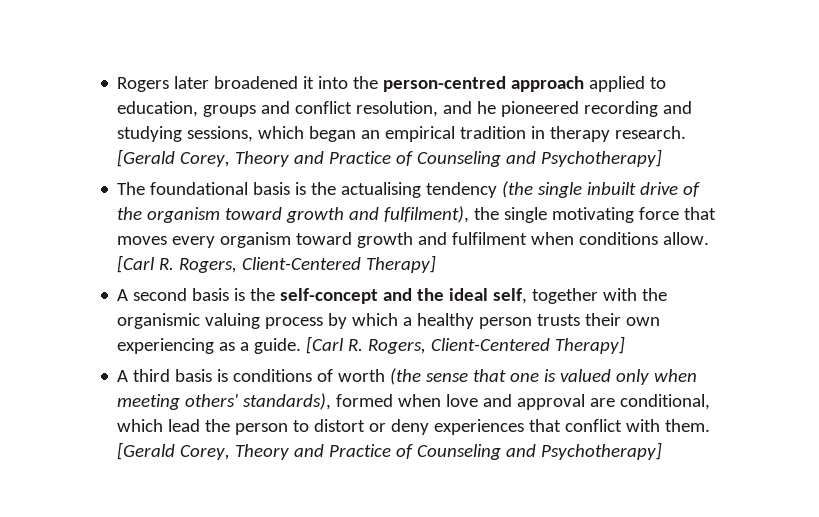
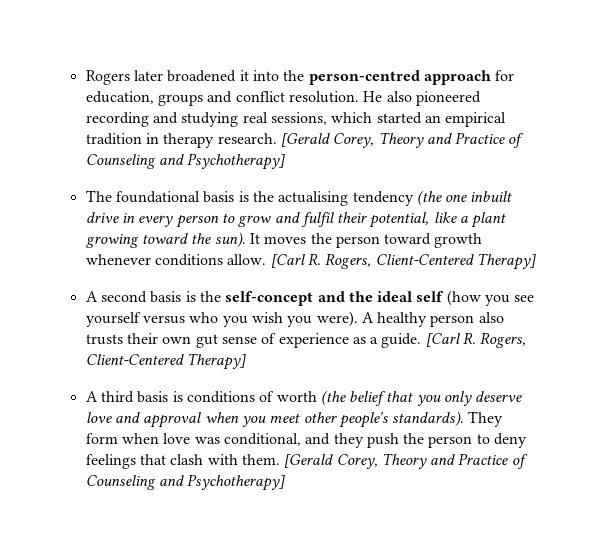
- Rogers later broadened it into the person-centred approach applied to education, groups and conflict resolution, and he pioneered recording and studying sessions, which began an empirical tradition in therapy research.
+ Rogers later broadened it into the person-centred approach for education, groups and conflict resolution. He also pioneered recording and studying real sessions, which started an empirical tradition in therapy research.
- The foundational basis is the actualising tendency (the single inbuilt drive of the organism toward growth and fulfilment), the single motivating force that moves every organism toward growth and fulfilment when conditions allow.
+ The foundational basis is the actualising tendency (the one inbuilt drive in every person to grow and fulfil their potential, like a plant growing toward the sun). It moves the person toward growth whenever conditions allow.
- A second basis is the self-concept and the ideal self, together with the organismic valuing process by which a healthy person trusts their own experiencing as a guide.
+ A second basis is the self-concept and the ideal self (how you see yourself versus who you wish you were). A healthy person also trusts their own gut sense of experience as a guide.
- A third basis is conditions of worth (the sense that one is valued only when meeting others' standards), formed when love and approval are conditional, which lead the person to distort or deny experiences that conflict with them.
+ A third basis is conditions of worth (the belief that you only deserve love and approval when you meet other people's standards). They form when love was conditional, and they push the person to deny feelings that clash with them.

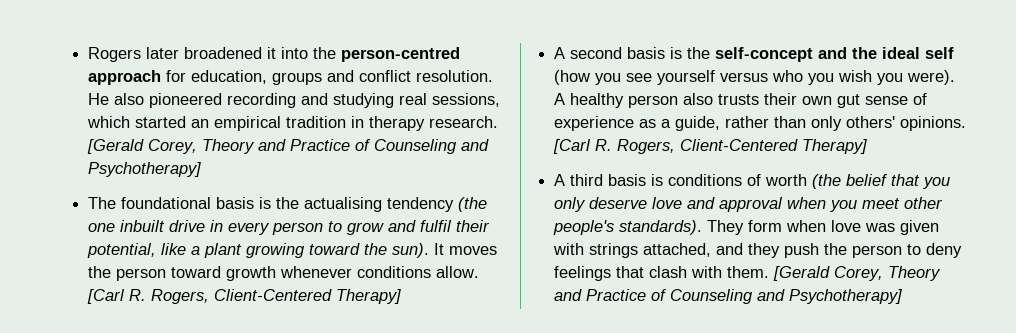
- A healthy person also trusts their own gut sense of experience as a guide.
+ A healthy person also trusts their own gut sense of experience as a guide, rather than only others' opinions.
- They form when love was conditional, and they push the person to deny feelings that clash with them.
+ They form when love was given with strings attached, and they push the person to deny feelings that clash with them.

